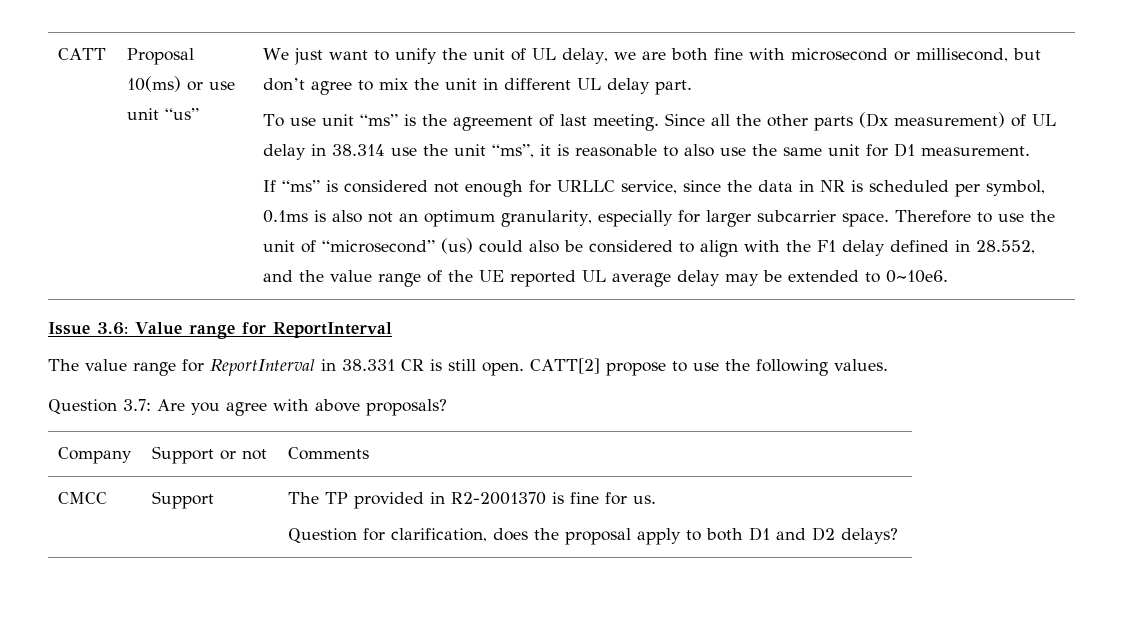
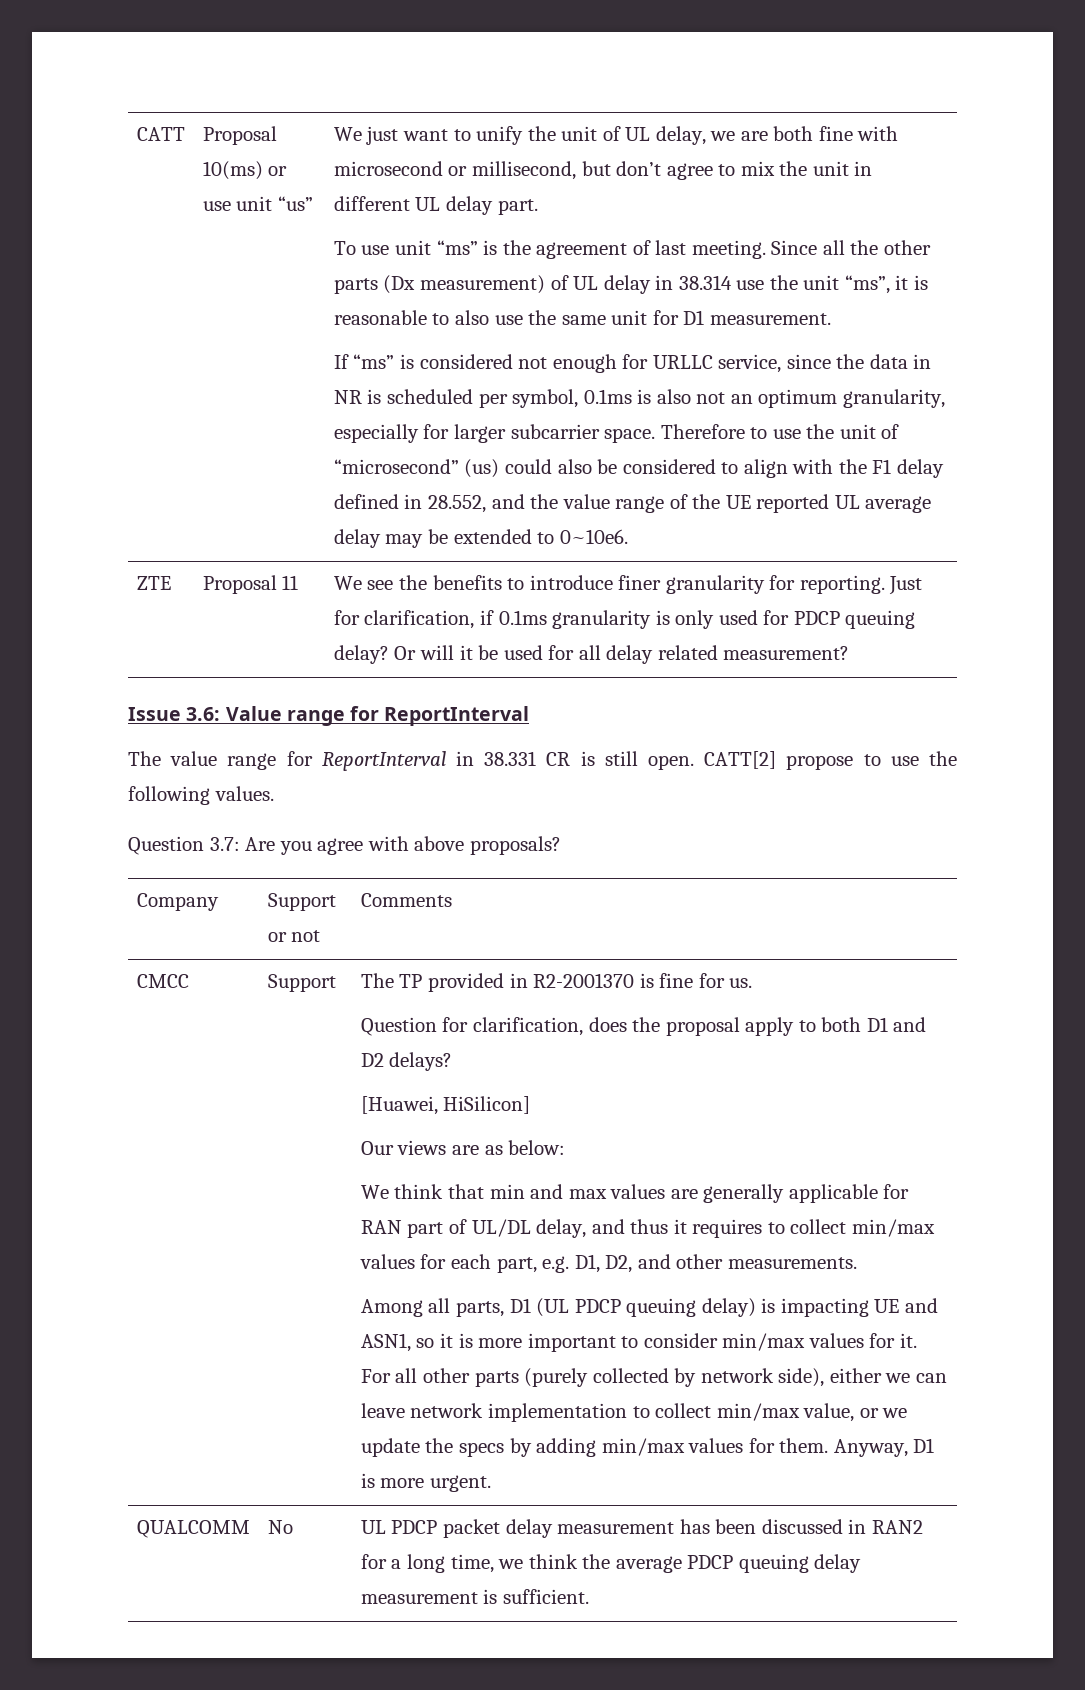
+ ZTE | Proposal 11 | We see the benefits to introduce finer granularity for reporting. Just for clarification, if 0.1ms granularity is only used for PDCP queuing delay? Or will it be used for all delay related measurement?
+ [Huawei, HiSilicon]
+ Our views are as below:
+ We think that min and max values are generally applicable for RAN part of UL/DL delay, and thus it requires to collect min/max values for each part, e.g. D1, D2, and other measurements.
+ Among all parts, D1 (UL PDCP queuing delay) is impacting UE and ASN1, so it is more important to consider min/max values for it. For all other parts (purely collected by network side), either we can leave network implementation to collect min/max value, or we update the specs by adding min/max values for them. Anyway, D1 is more urgent.
+ QUALCOMM | No | UL PDCP packet delay measurement has been discussed in RAN2 for a long time, we think the average PDCP queuing delay measurement is sufficient.

